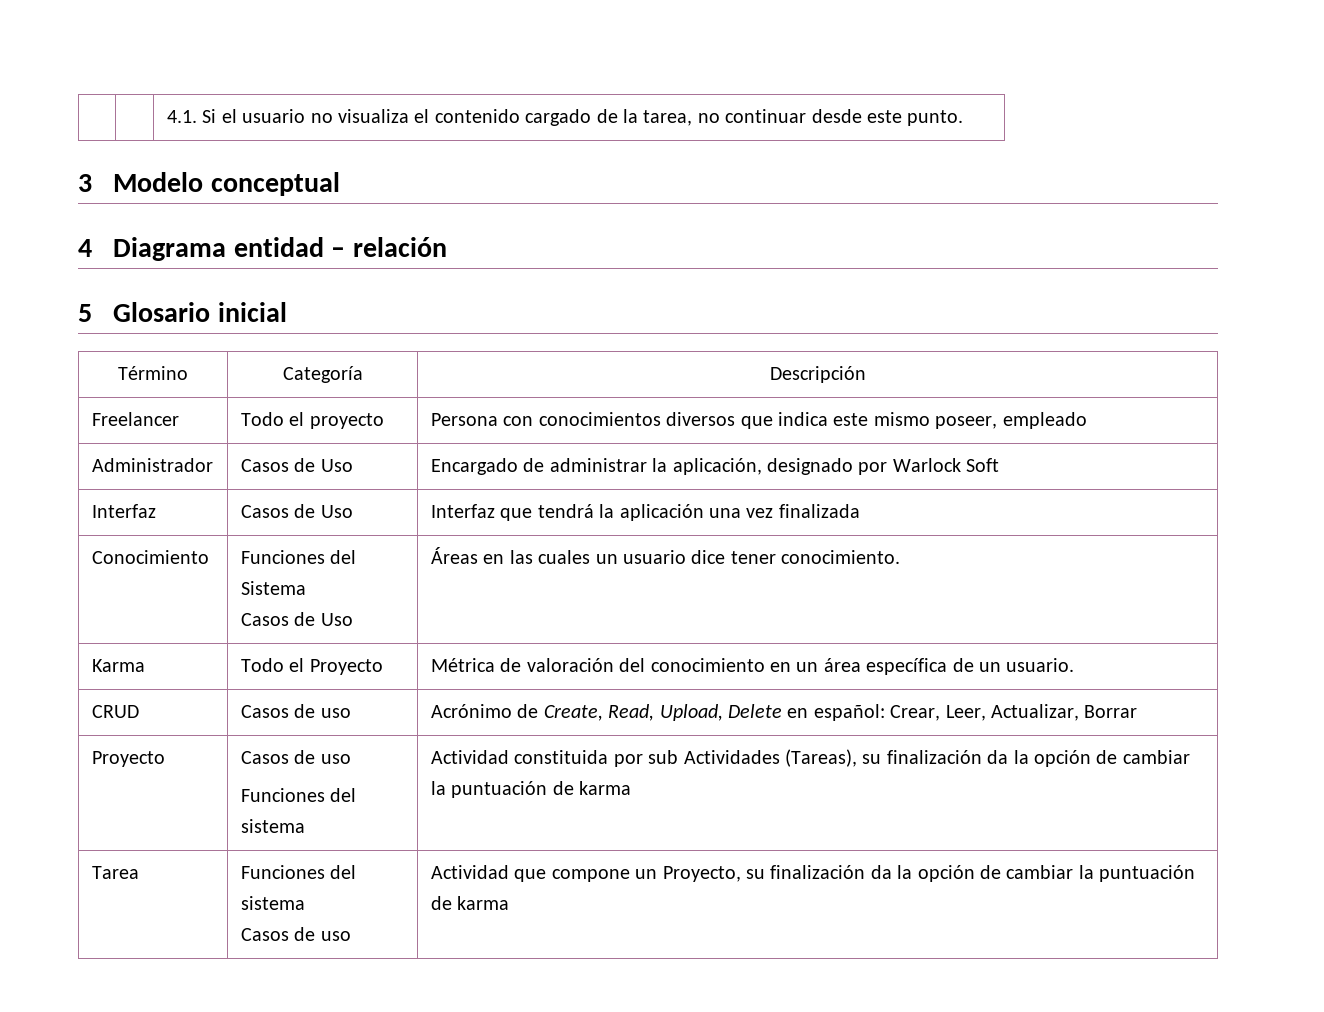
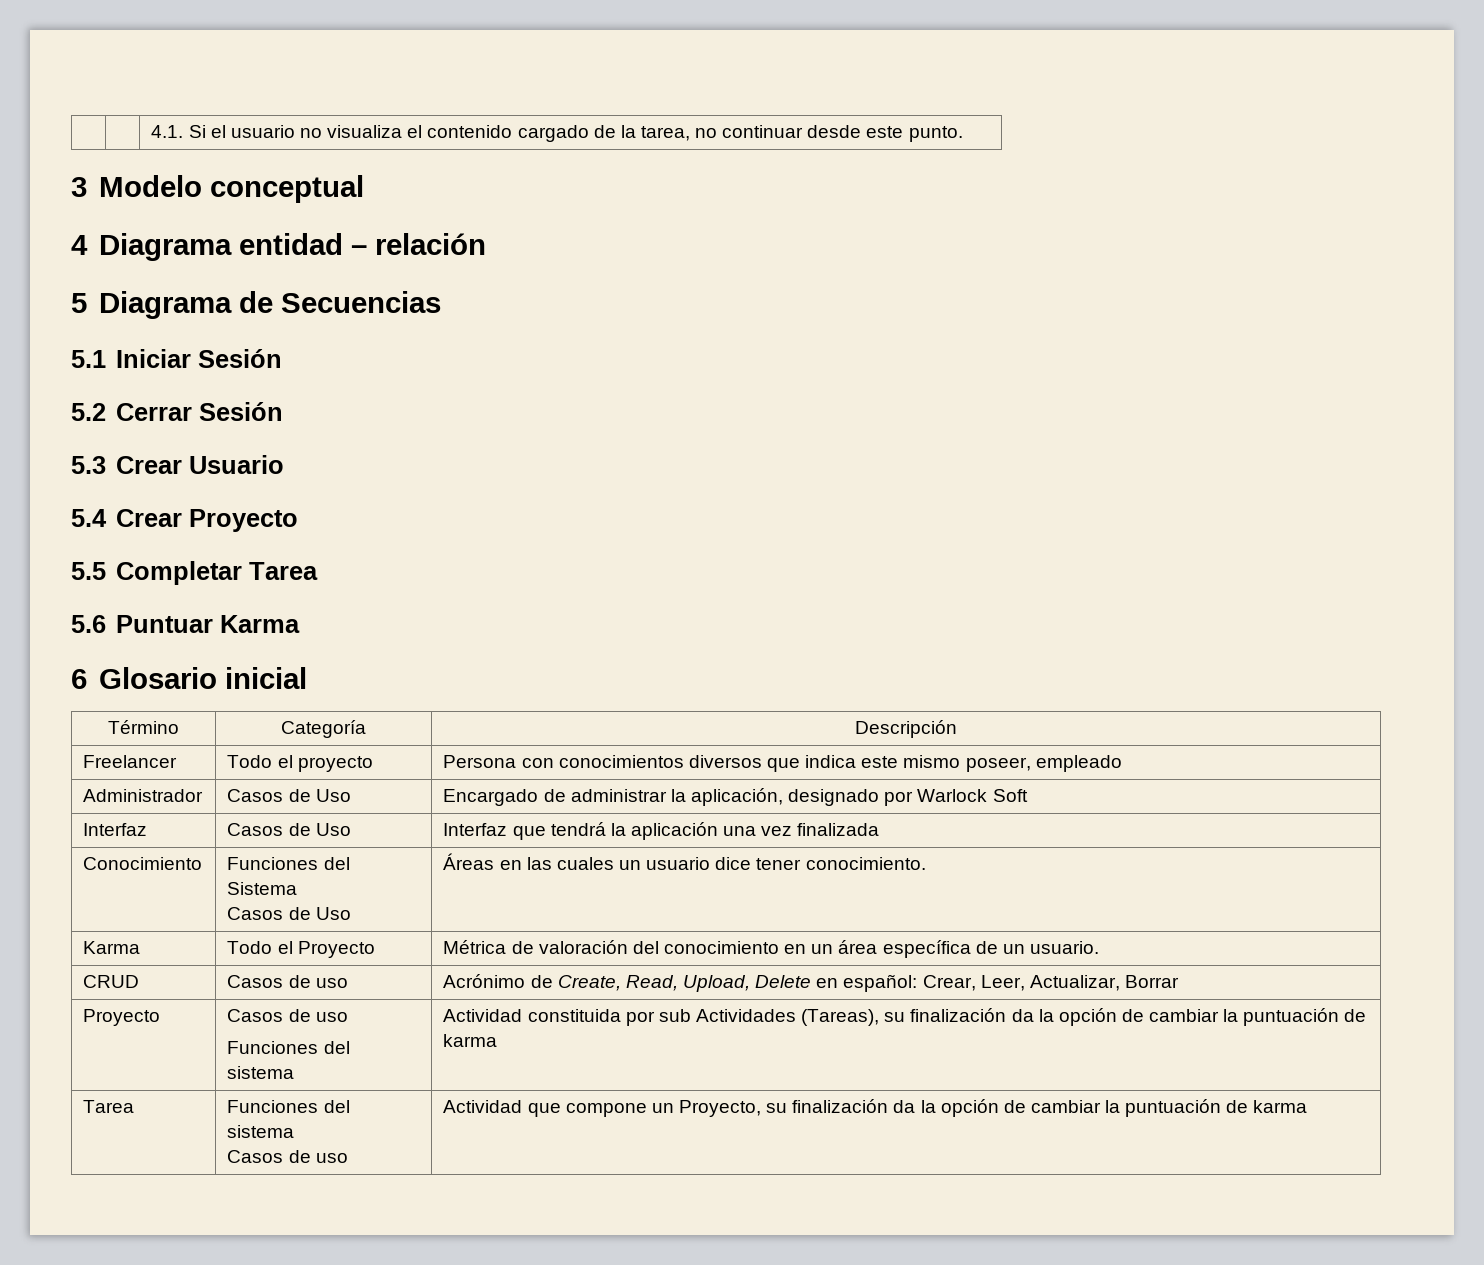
- 5 Glosario inicial
+ 5 Diagrama de Secuencias
+ 5.1 Iniciar Sesión
+ 5.2 Cerrar Sesión
+ 5.3 Crear Usuario
+ 5.4 Crear Proyecto
+ 5.5 Completar Tarea
+ 5.6 Puntuar Karma
+ 6 Glosario inicial

